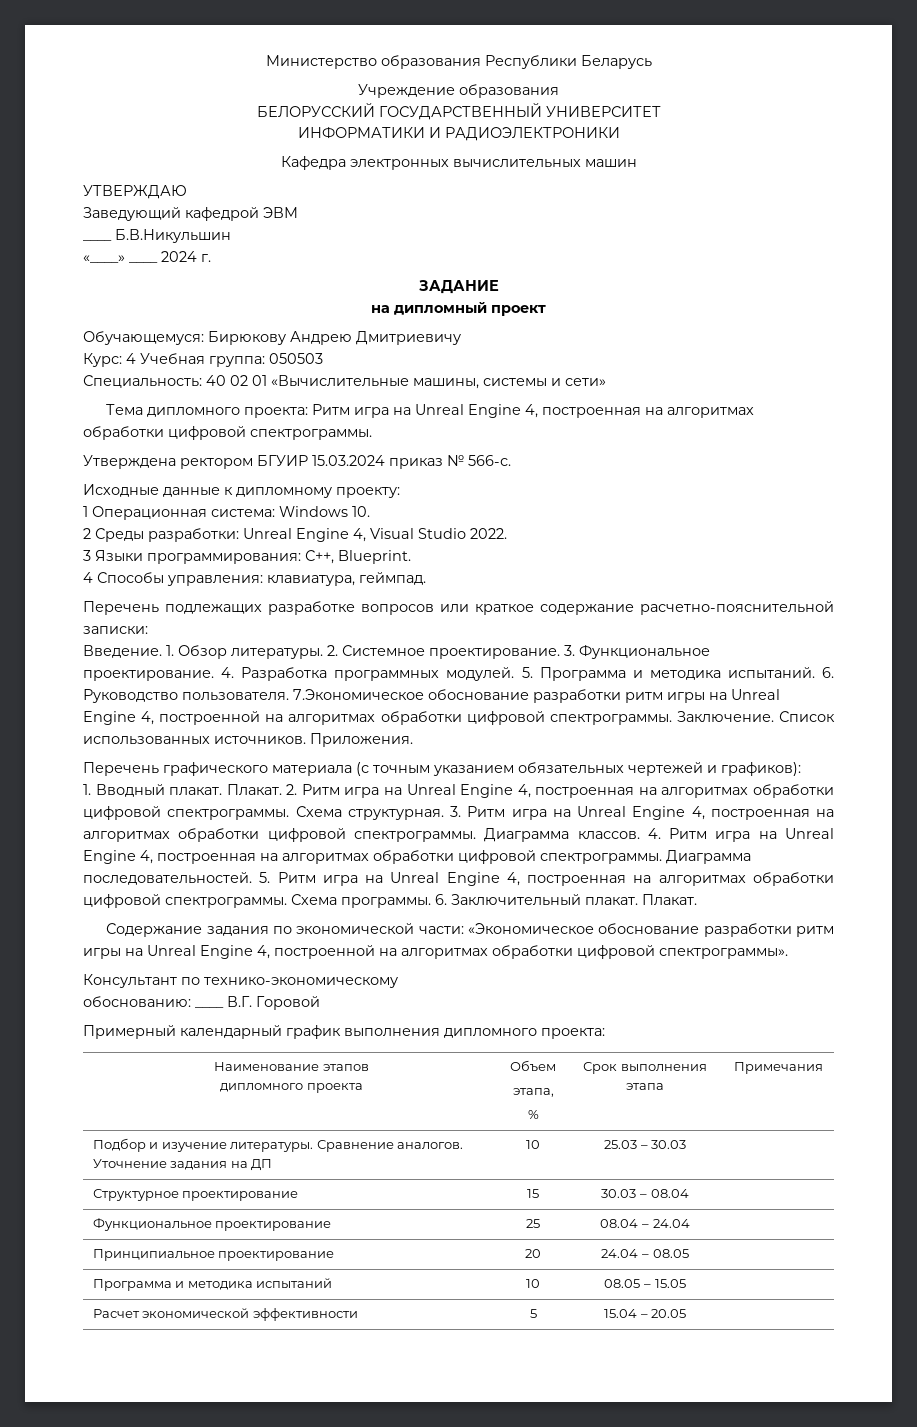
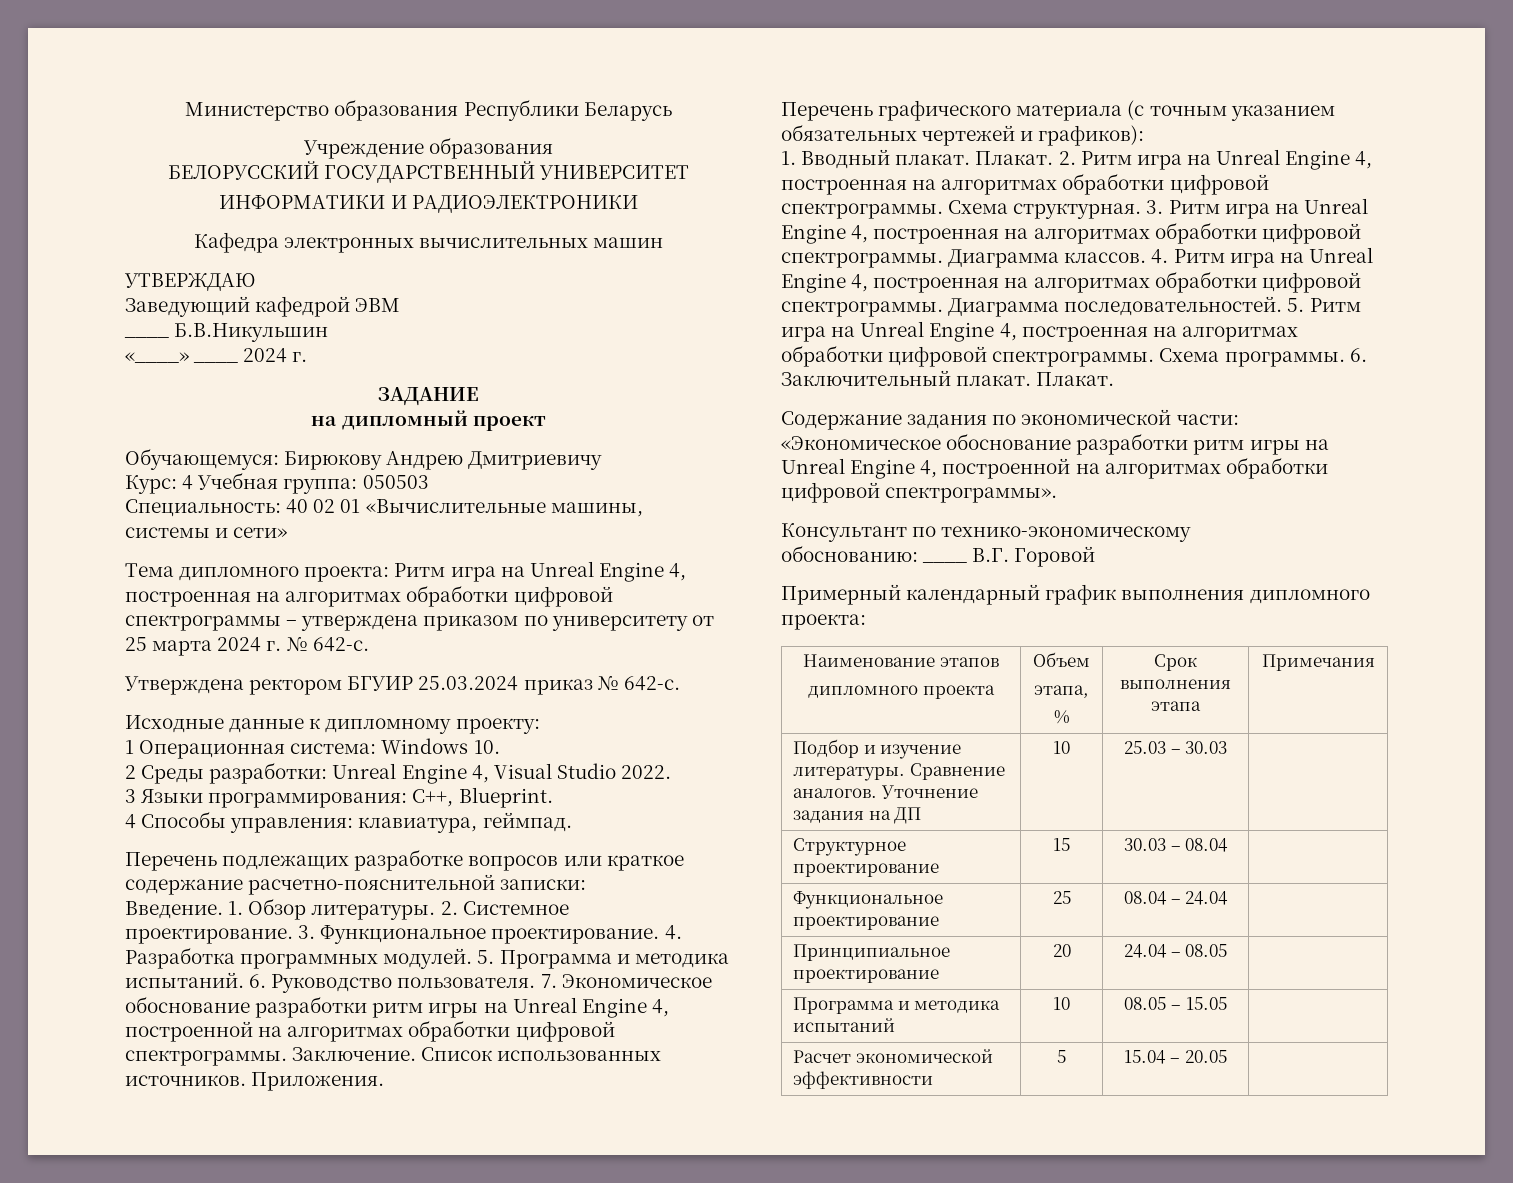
- Тема дипломного проекта: Ритм игра на Unreal Engine 4, построенная на алгоритмах обработки цифровой спектрограммы.
+ Тема дипломного проекта: Ритм игра на Unreal Engine 4, построенная на алгоритмах обработки цифровой спектрограммы – утверждена приказом по университету от 25 марта 2024 г. № 642-с.
- Утверждена ректором БГУИР 15.03.2024 приказ № 566-с.
+ Утверждена ректором БГУИР 25.03.2024 приказ № 642-с.
- 7.Экономическое обоснование разработки ритм игры на Unreal Engine 4, построенной на алгоритмах обработки цифровой спектрограммы.
+ 7. Экономическое обоснование разработки ритм игры на Unreal Engine 4, построенной на алгоритмах обработки цифровой спектрограммы.

